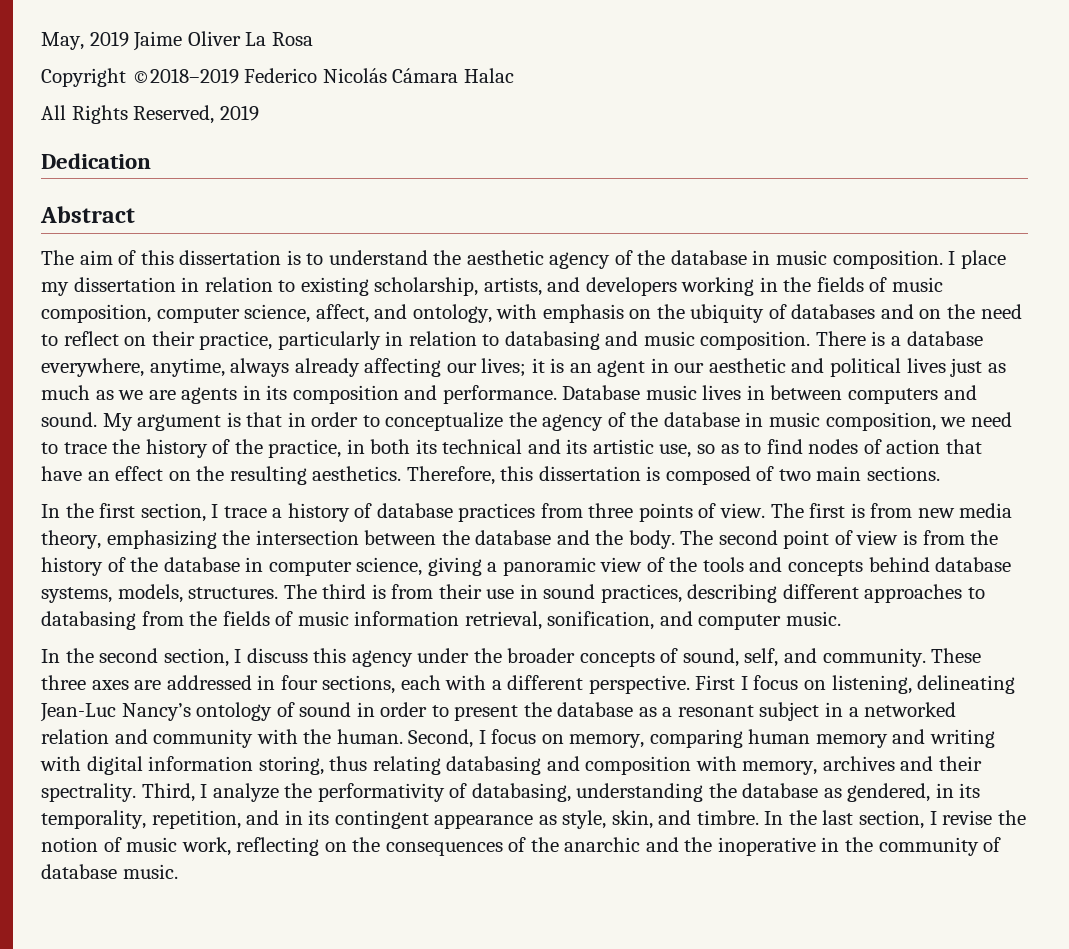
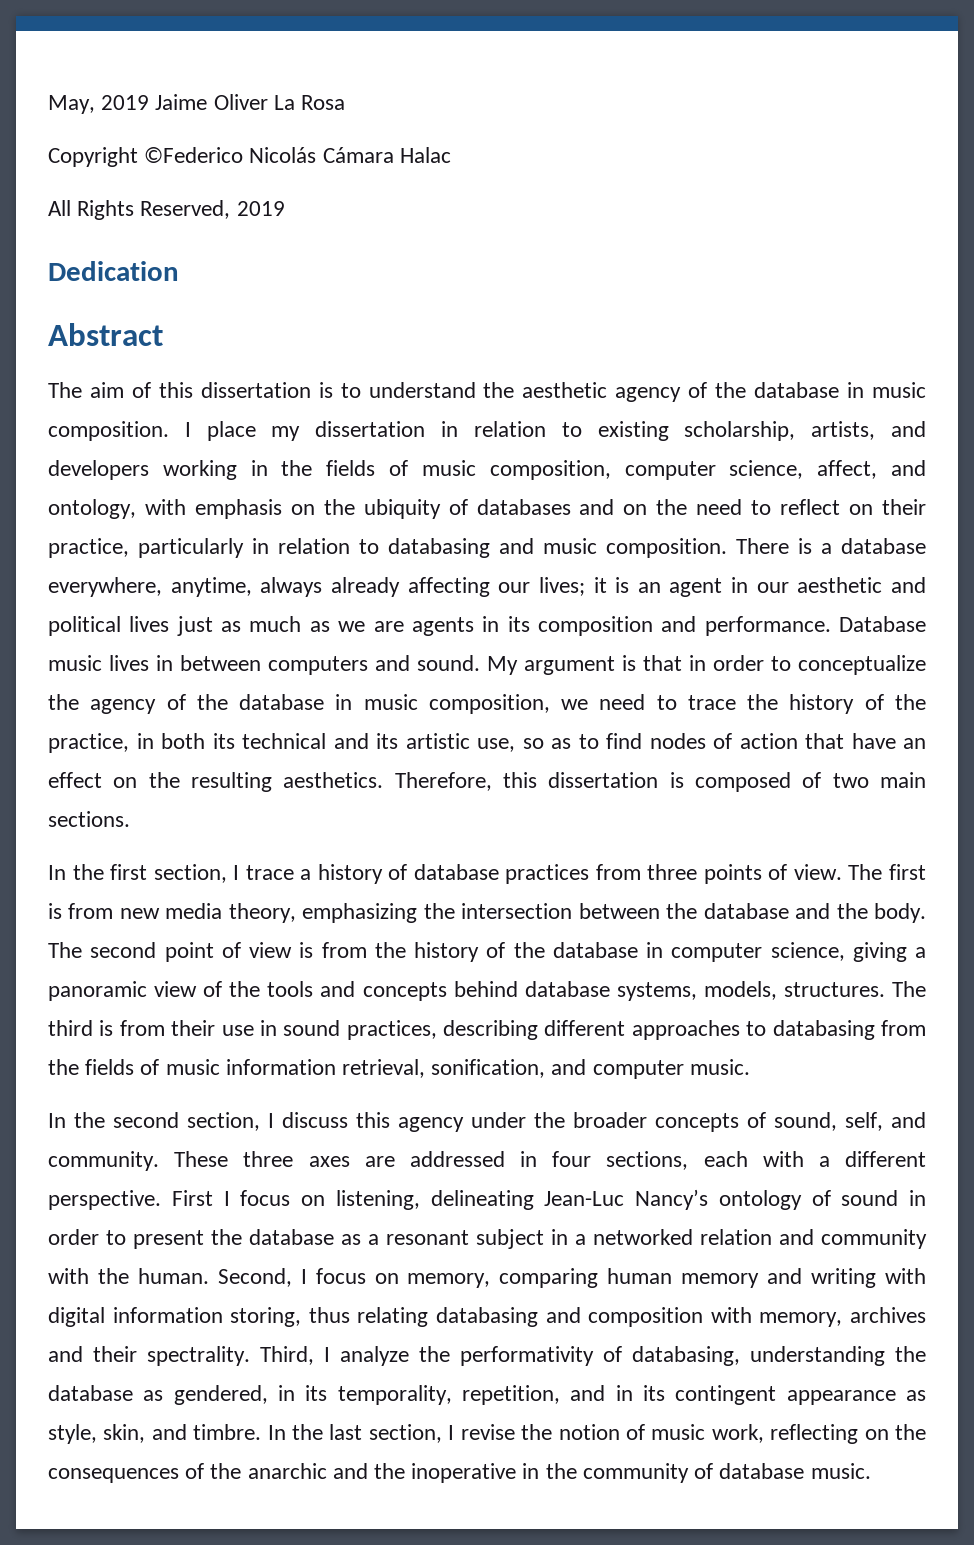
- Copyright ©2018–2019 Federico Nicolás Cámara Halac
+ Copyright ©Federico Nicolás Cámara Halac

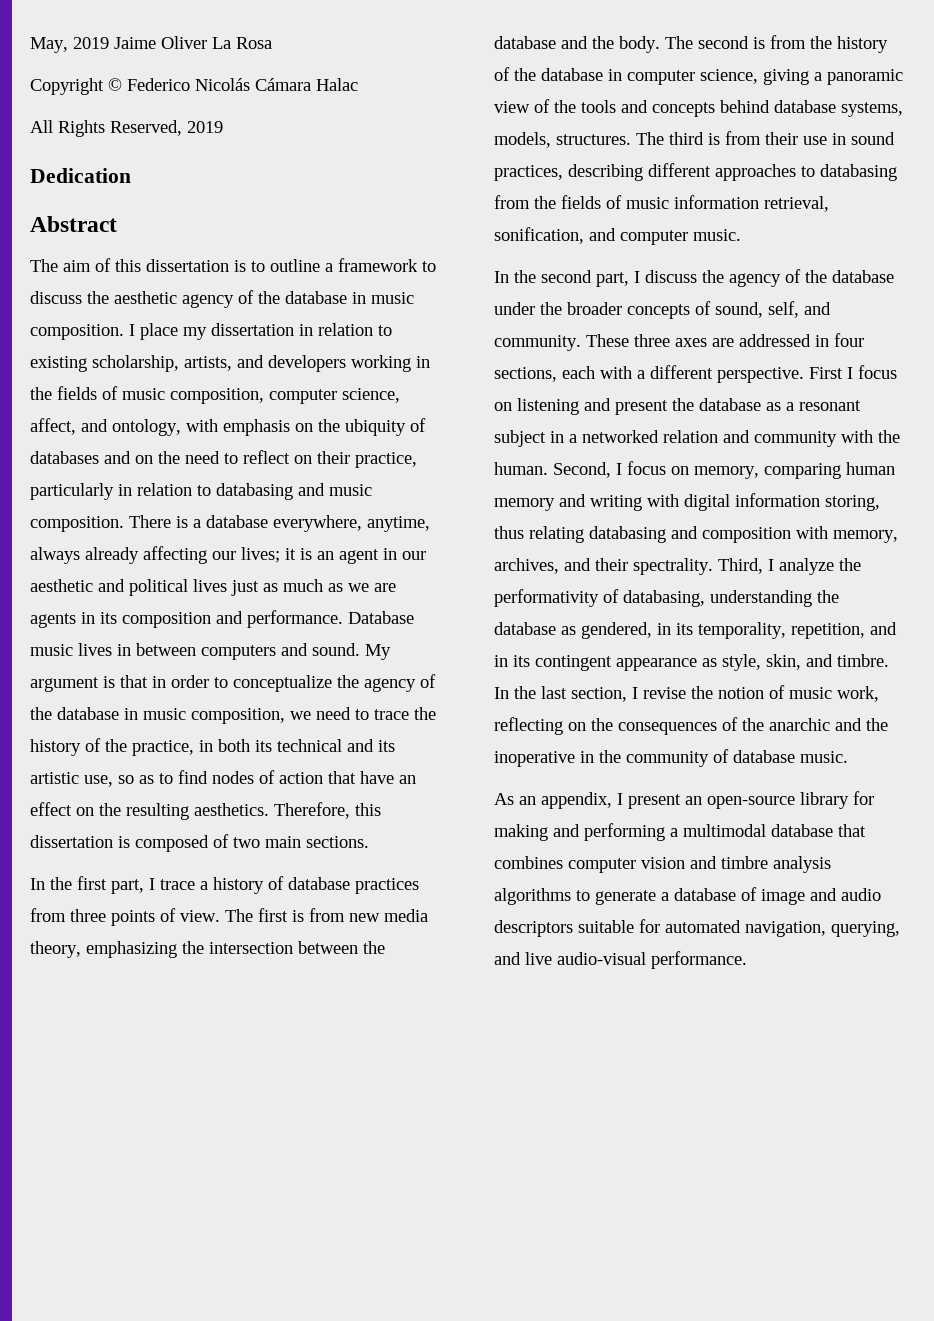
- Copyright ©Federico Nicolás Cámara Halac
+ Copyright © Federico Nicolás Cámara Halac
- The aim of this dissertation is to understand the aesthetic agency of the database in music composition.
+ The aim of this dissertation is to outline a framework to discuss the aesthetic agency of the database in music composition.
- In the first section, I trace a history of database practices from three points of view.
+ In the first part, I trace a history of database practices from three points of view.
- The second point of view is from the history of the database in computer science, giving a panoramic view of the tools and concepts behind database systems, models, structures.
+ The second is from the history of the database in computer science, giving a panoramic view of the tools and concepts behind database systems, models, structures.
- In the second section, I discuss this agency under the broader concepts of sound, self, and community.
+ In the second part, I discuss the agency of the database under the broader concepts of sound, self, and community.
- First I focus on listening, delineating Jean-Luc Nancy’s ontology of sound in order to present the database as a resonant subject in a networked relation and community with the human.
+ First I focus on listening and present the database as a resonant subject in a networked relation and community with the human.
- Second, I focus on memory, comparing human memory and writing with digital information storing, thus relating databasing and composition with memory, archives and their spectrality.
+ Second, I focus on memory, comparing human memory and writing with digital information storing, thus relating databasing and composition with memory, archives, and their spectrality.
+ As an appendix, I present an open-source library for making and performing a multimodal database that combines computer vision and timbre analysis algorithms to generate a database of image and audio descriptors suitable for automated navigation, querying, and live audio-visual performance.

